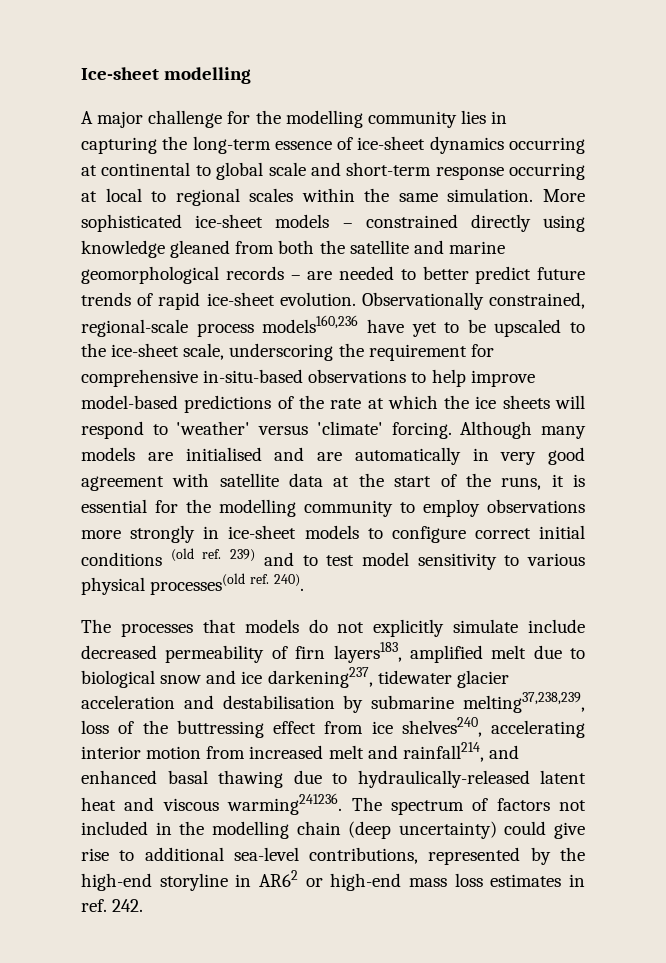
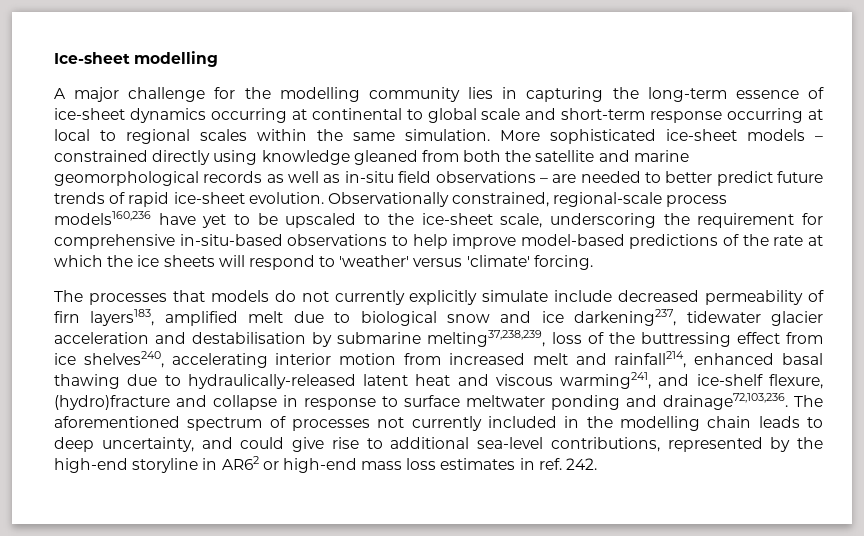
- More sophisticated ice-sheet models – constrained directly using knowledge gleaned from both the satellite and marine geomorphological records – are needed to better predict future trends of rapid ice-sheet evolution.
+ More sophisticated ice-sheet models – constrained directly using knowledge gleaned from both the satellite and marine geomorphological records as well as in-situ field observations – are needed to better predict future trends of rapid ice-sheet evolution.
- Although many models are initialised and are automatically in very good agreement with satellite data at the start of the runs, it is essential for the modelling community to employ observations more strongly in ice-sheet models to configure correct initial conditions (old ref. 239) and to test model sensitivity to various physical processes(old ref. 240).
- The processes that models do not explicitly simulate include decreased permeability of firn layers183, amplified melt due to biological snow and ice darkening237, tidewater glacier acceleration and destabilisation by submarine melting37,238,239, loss of the buttressing effect from ice shelves240, accelerating interior motion from increased melt and rainfall214, and enhanced basal thawing due to hydraulically-released latent heat and viscous warming241236. The spectrum of factors not included in the modelling chain (deep uncertainty) could give rise to additional sea-level contributions, represented by the high-end storyline in AR62 or high-end mass loss estimates in ref. 242.
+ The processes that models do not currently explicitly simulate include decreased permeability of firn layers183, amplified melt due to biological snow and ice darkening237, tidewater glacier acceleration and destabilisation by submarine melting37,238,239, loss of the buttressing effect from ice shelves240, accelerating interior motion from increased melt and rainfall214, enhanced basal thawing due to hydraulically-released latent heat and viscous warming241, and ice-shelf flexure, (hydro)fracture and collapse in response to surface meltwater ponding and drainage72,103,236. The aforementioned spectrum of processes not currently included in the modelling chain leads to deep uncertainty, and could give rise to additional sea-level contributions, represented by the high-end storyline in AR62 or high-end mass loss estimates in ref. 242.

